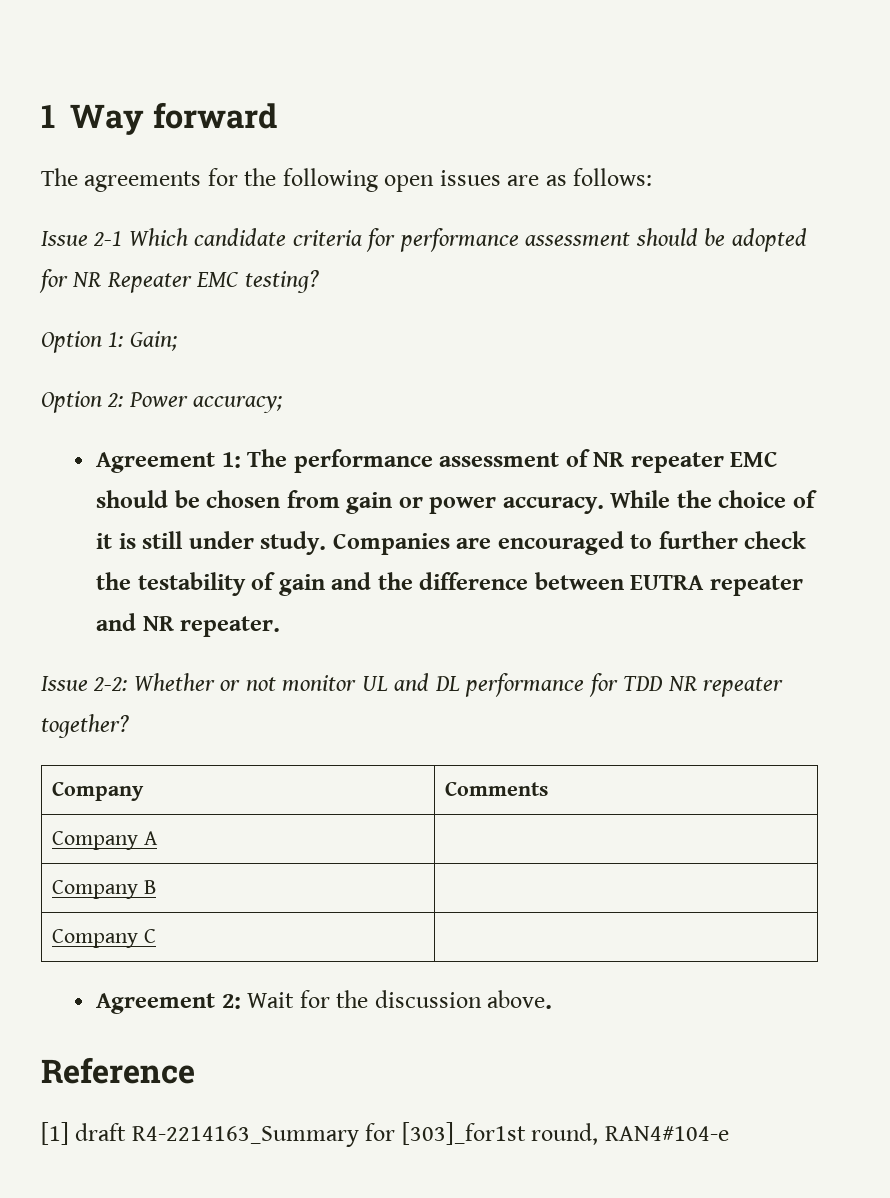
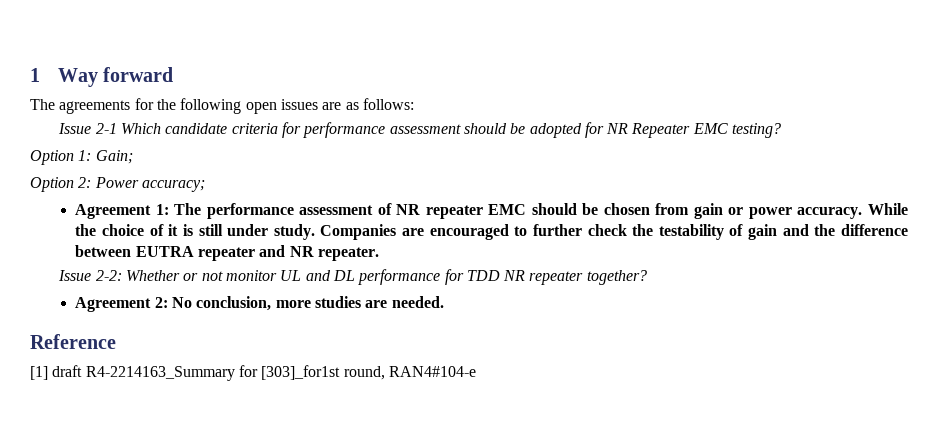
- Company | Comments
- Company A |
- Company B |
- Company C |
- Agreement 2: Wait for the discussion above.
+ Agreement 2: No conclusion, more studies are needed.

